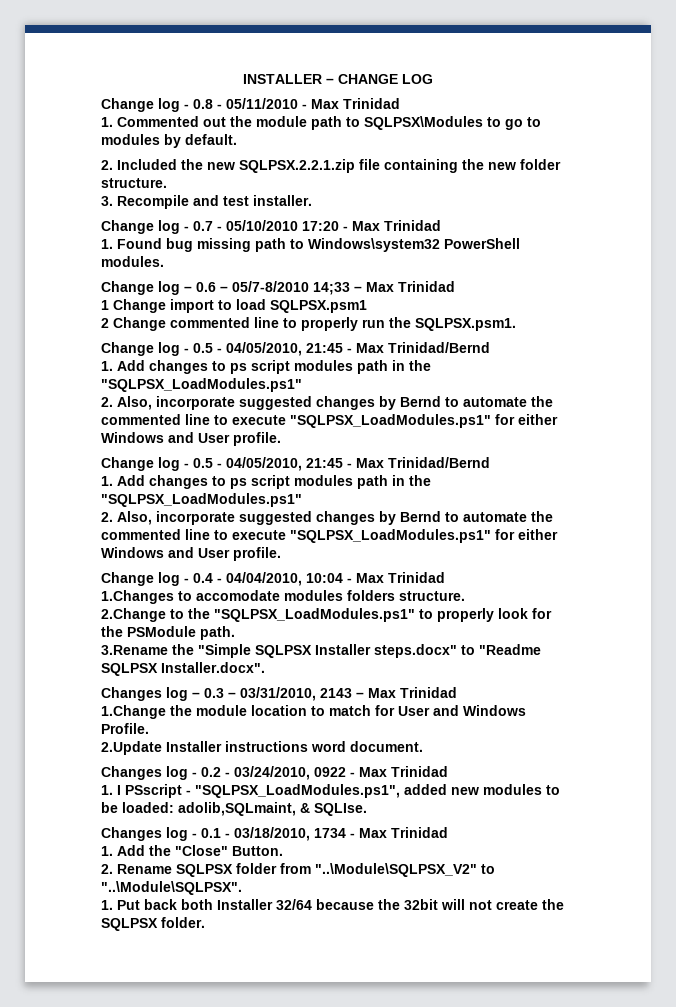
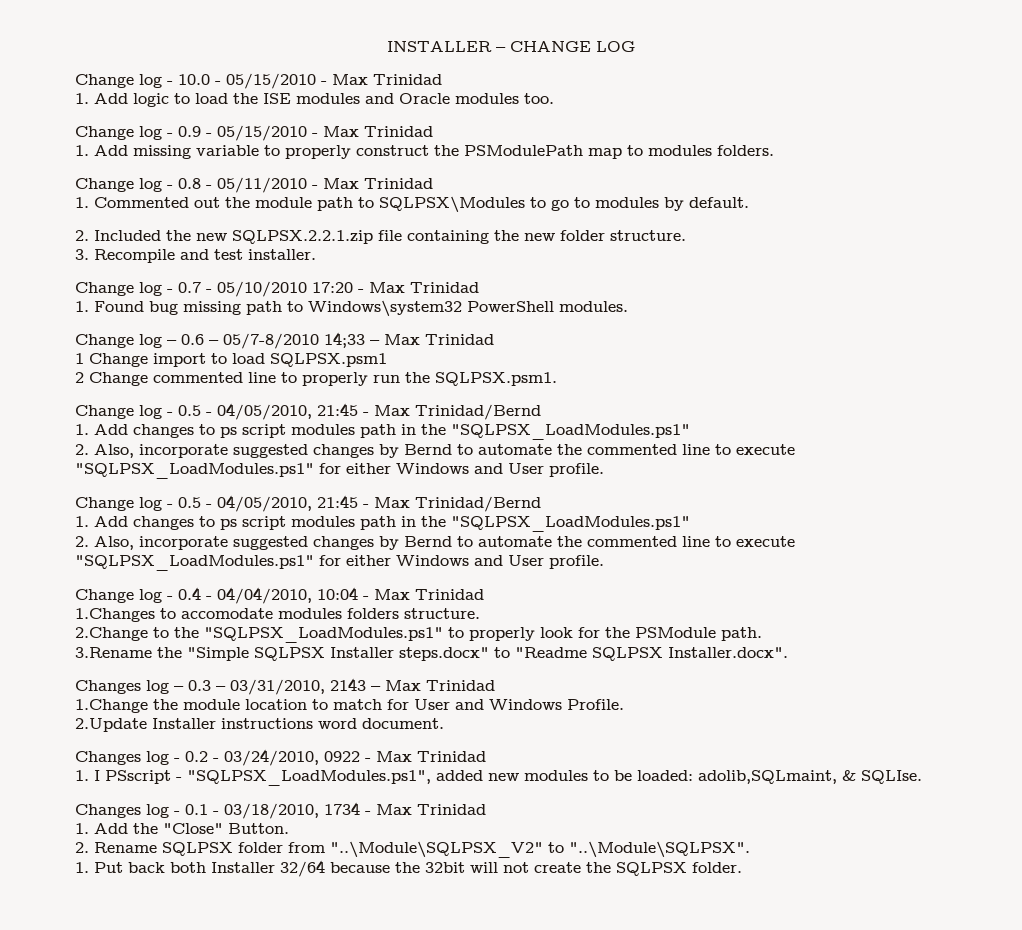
+ Change log - 10.0 - 05/15/2010 - Max Trinidad
+ 1. Add logic to load the ISE modules and Oracle modules too.
+ Change log - 0.9 - 05/15/2010 - Max Trinidad
+ 1. Add missing variable to properly construct the PSModulePath map to modules folders.

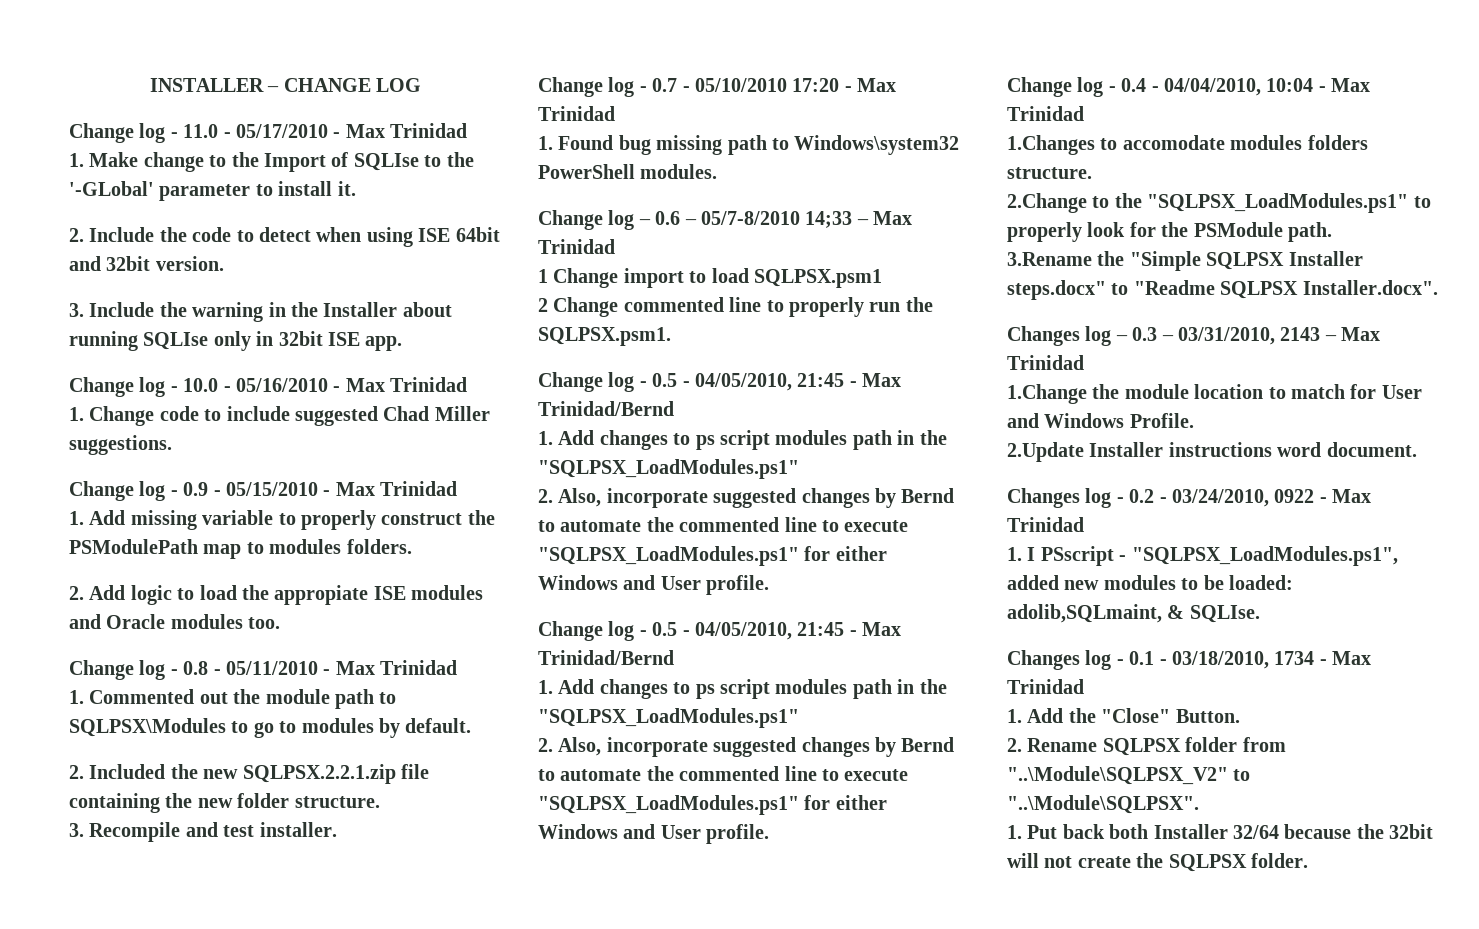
- Change log - 10.0 - 05/15/2010 - Max Trinidad
- 1. Add logic to load the ISE modules and Oracle modules too.
+ Change log - 11.0 - 05/17/2010 - Max Trinidad
+ 1. Make change to the Import of SQLIse to the '-GLobal' parameter to install it.
+ 2. Include the code to detect when using ISE 64bit and 32bit version.
+ 3. Include the warning in the Installer about running SQLIse only in 32bit ISE app.
+ Change log - 10.0 - 05/16/2010 - Max Trinidad
+ 1. Change code to include suggested Chad Miller suggestions.
+ 2. Add logic to load the appropiate ISE modules and Oracle modules too.

